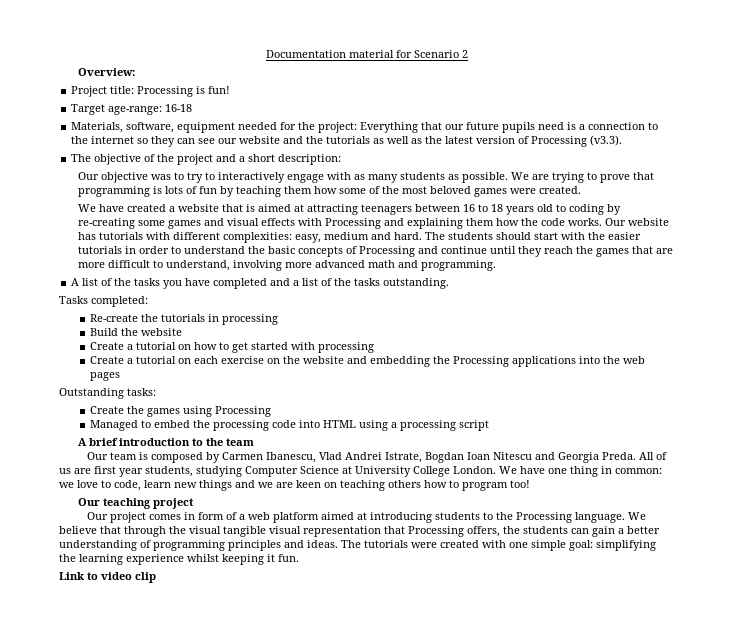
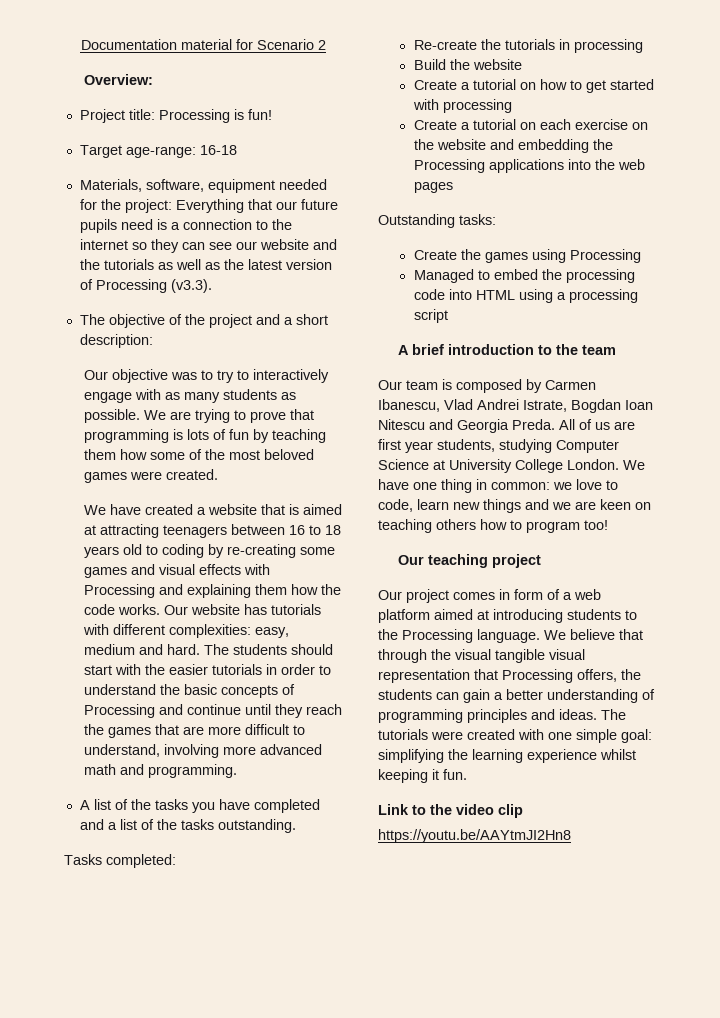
- Link to video clip
+ Link to the video clip
+ https://youtu.be/AAYtmJI2Hn8

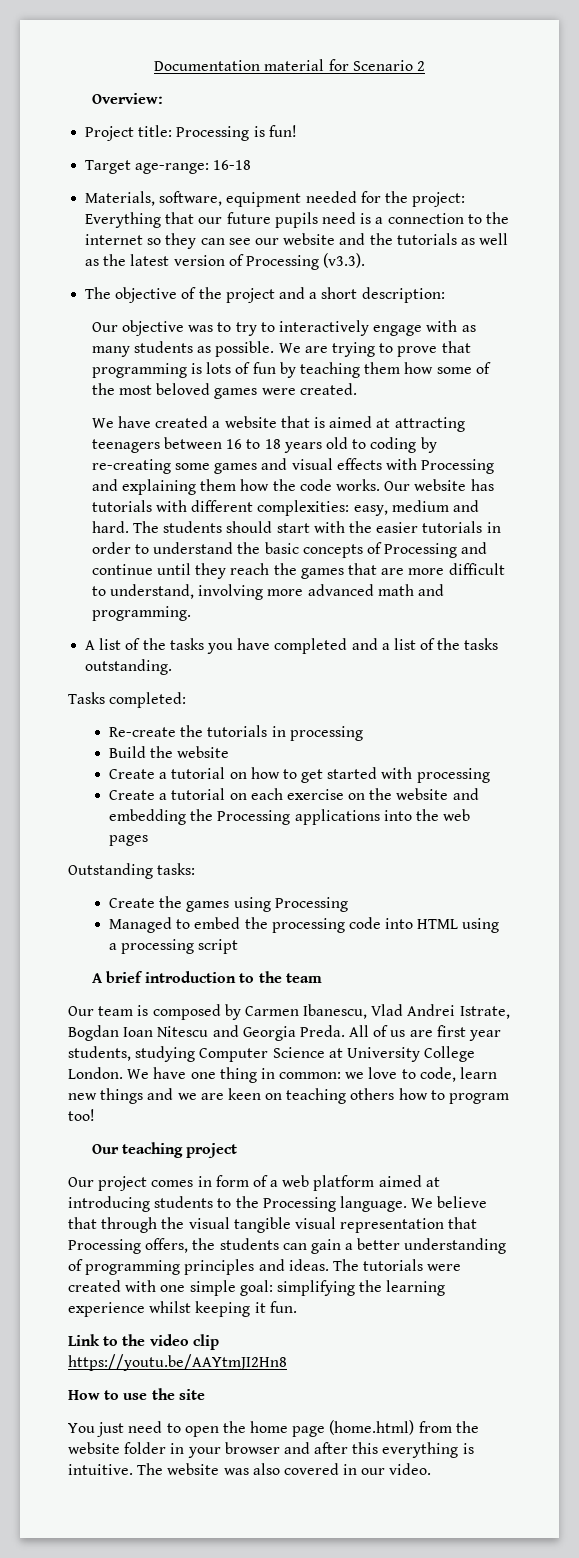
+ How to use the site
+ You just need to open the home page (home.html) from the website folder in your browser and after this everything is intuitive. The website was also covered in our video.

